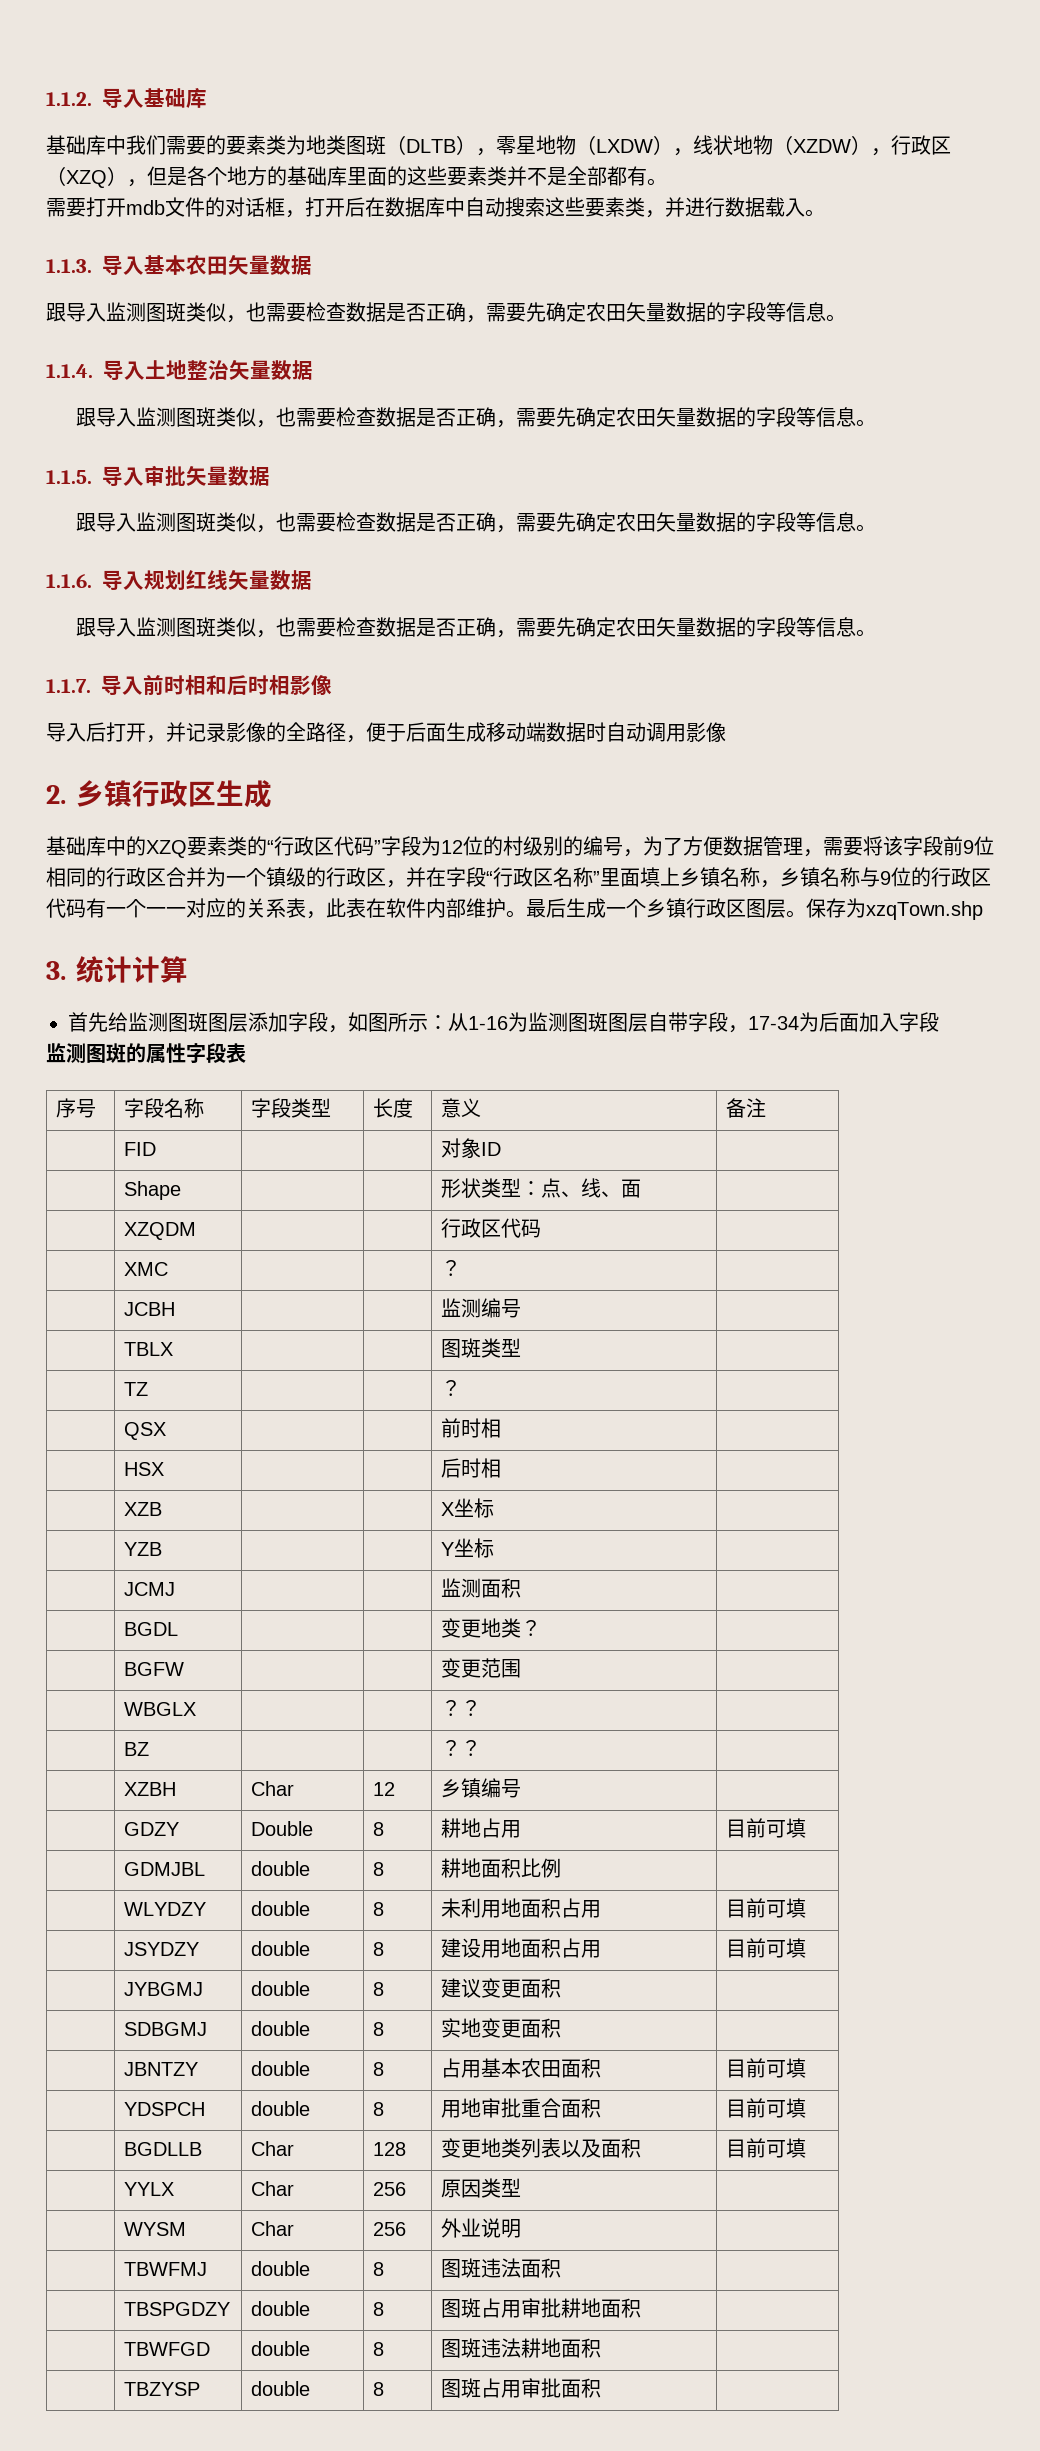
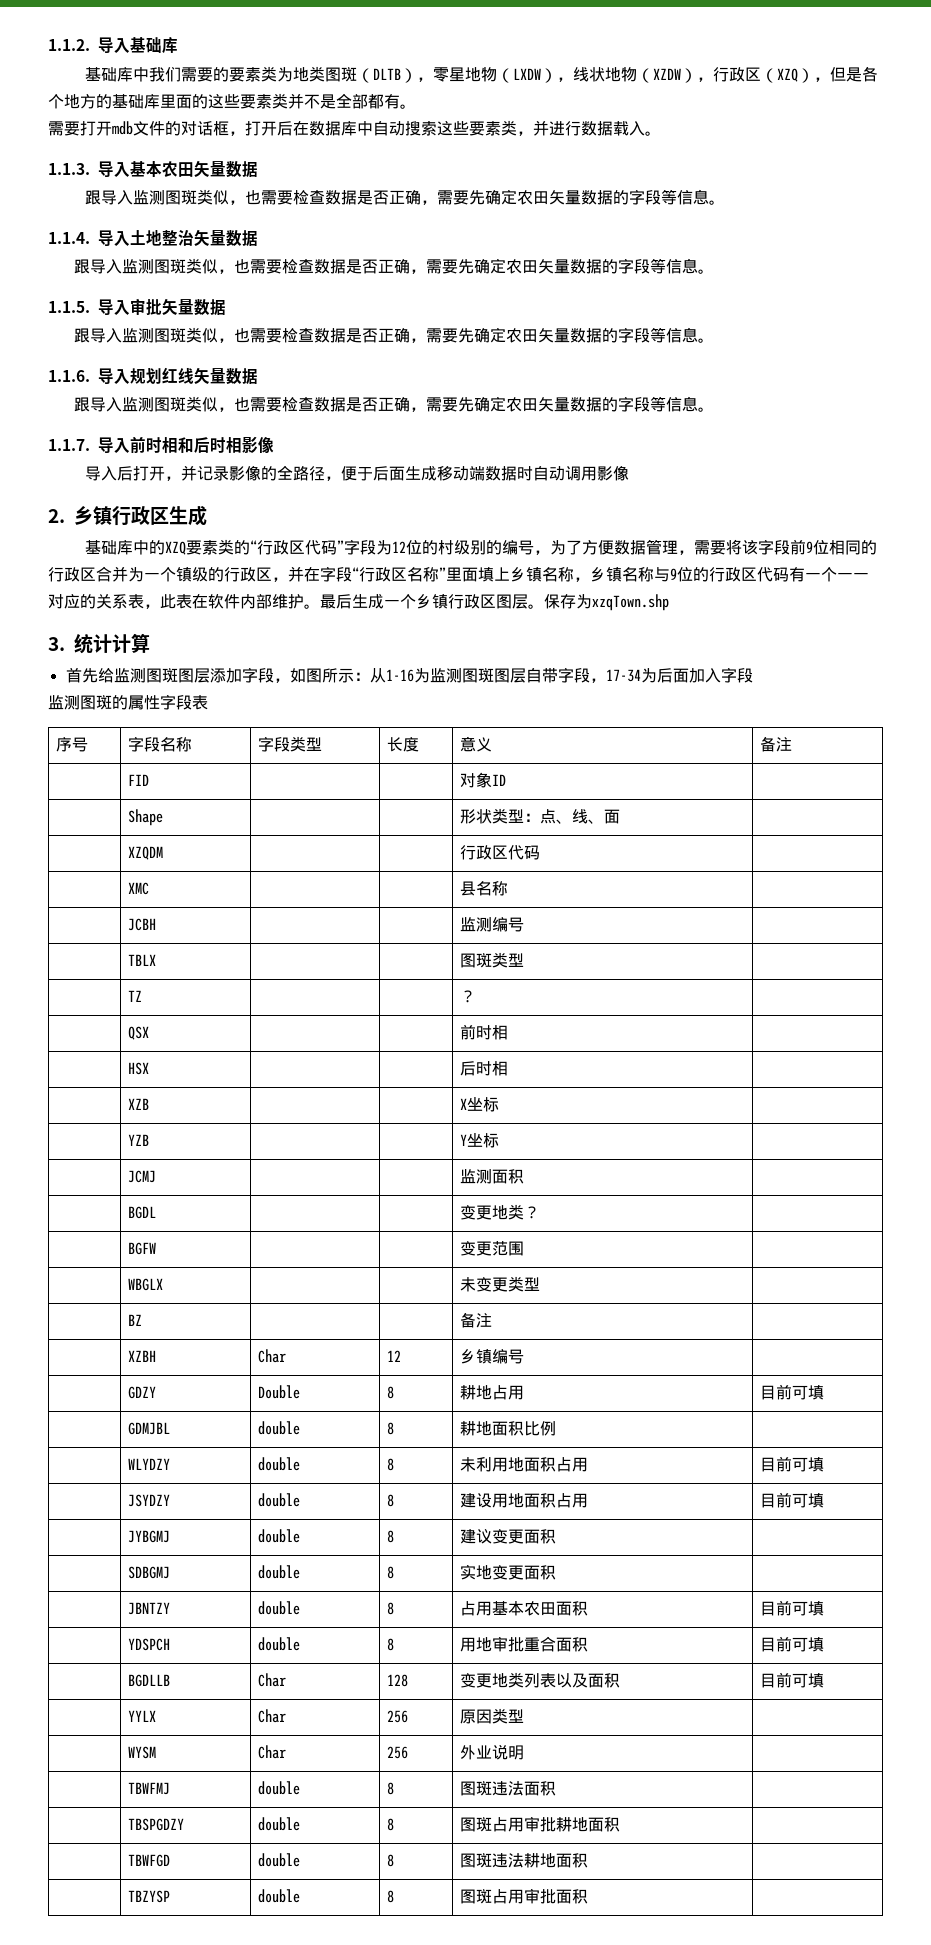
- | XMC | | | ？ |
+ | XMC | | | 县名称 |
- | WBGLX | | | ？？ |
+ | WBGLX | | | 未变更类型 |
- | BZ | | | ？？ |
+ | BZ | | | 备注 |

